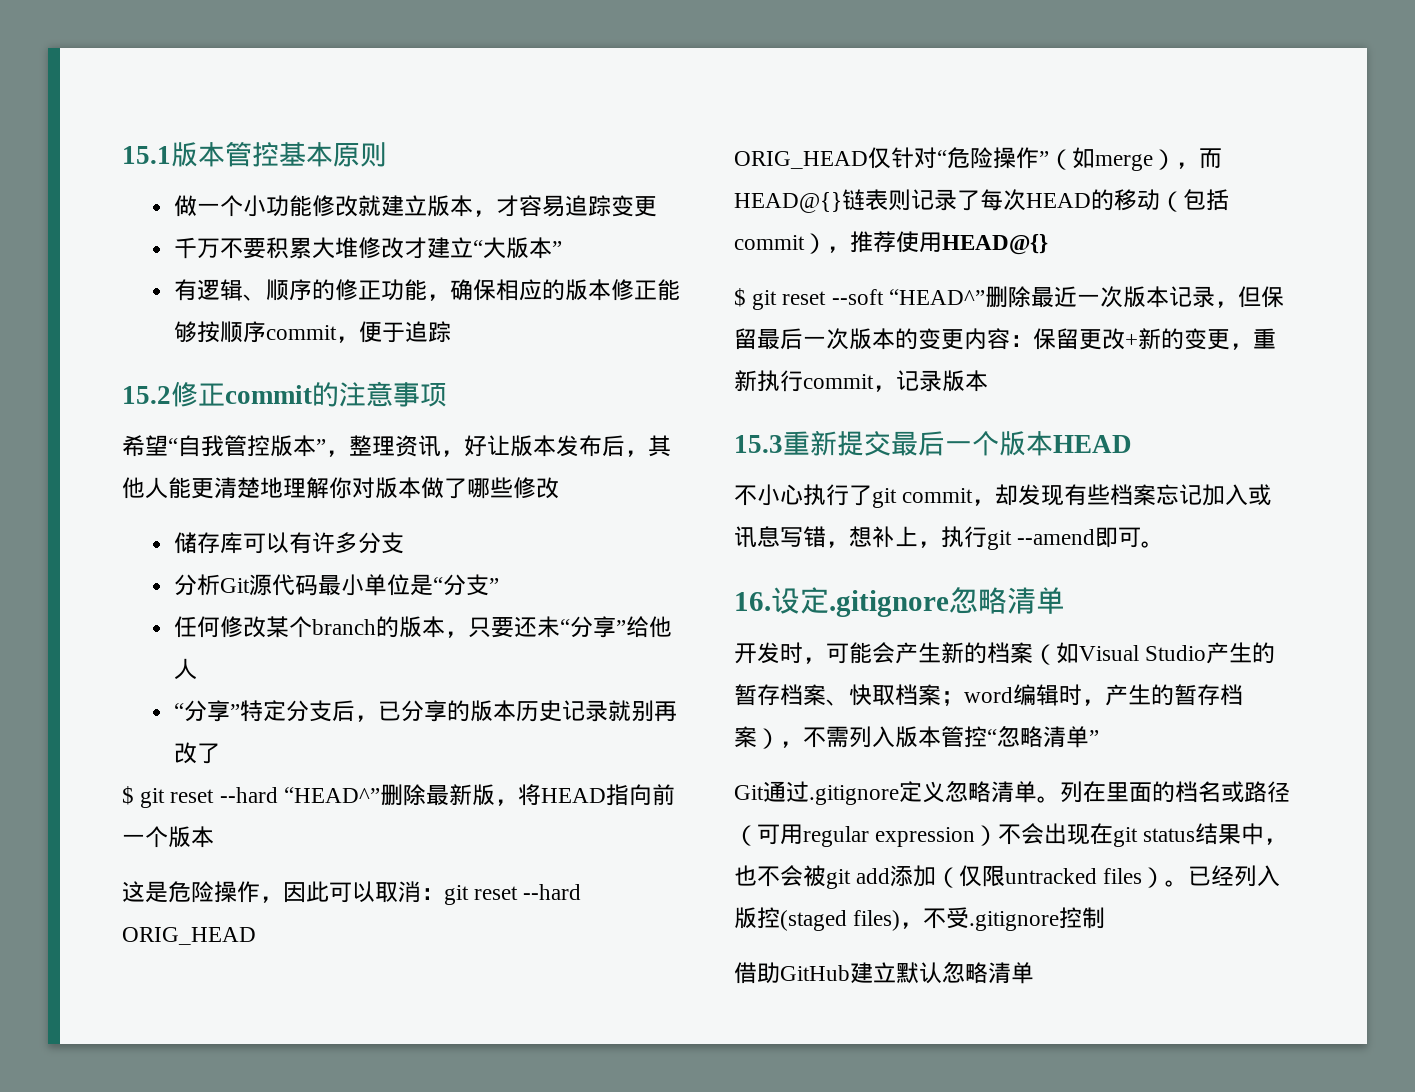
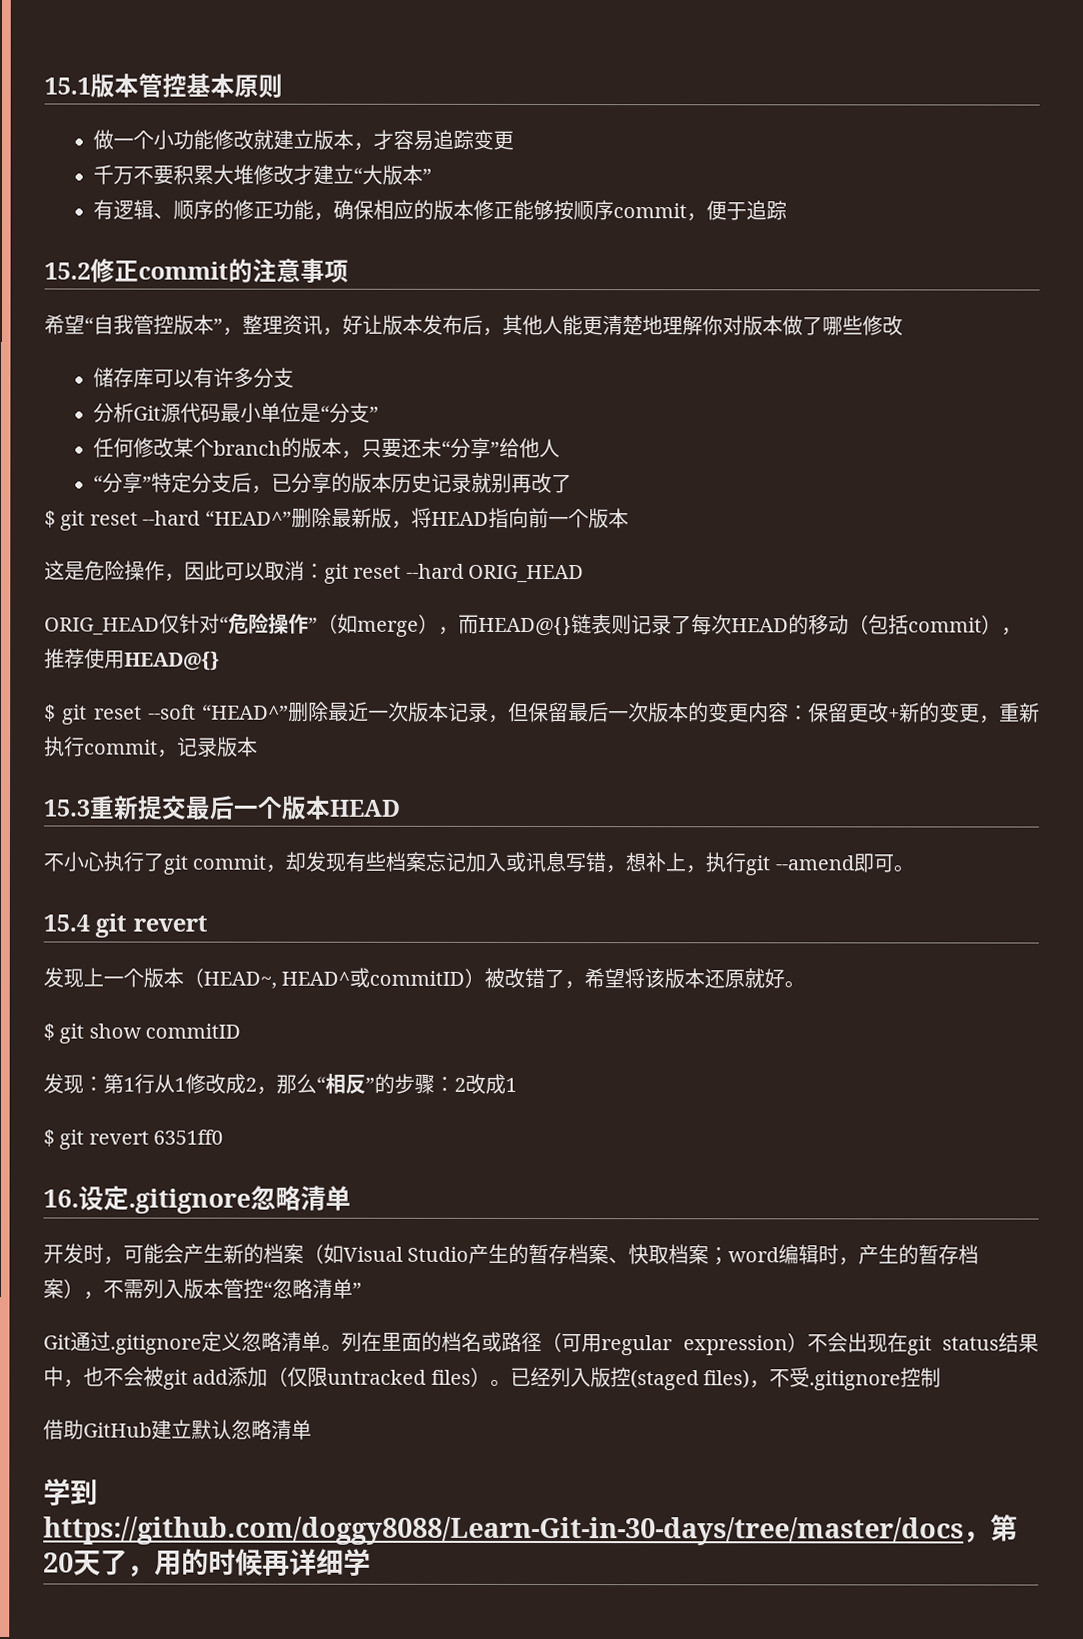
+ 15.4 git revert
+ 发现上一个版本（HEAD~, HEAD^或commitID）被改错了，希望将该版本还原就好。
+ $ git show commitID
+ 发现：第1行从1修改成2，那么“相反”的步骤：2改成1
+ $ git revert 6351ff0
+ 学到https://github.com/doggy8088/Learn-Git-in-30-days/tree/master/docs，第20天了，用的时候再详细学

